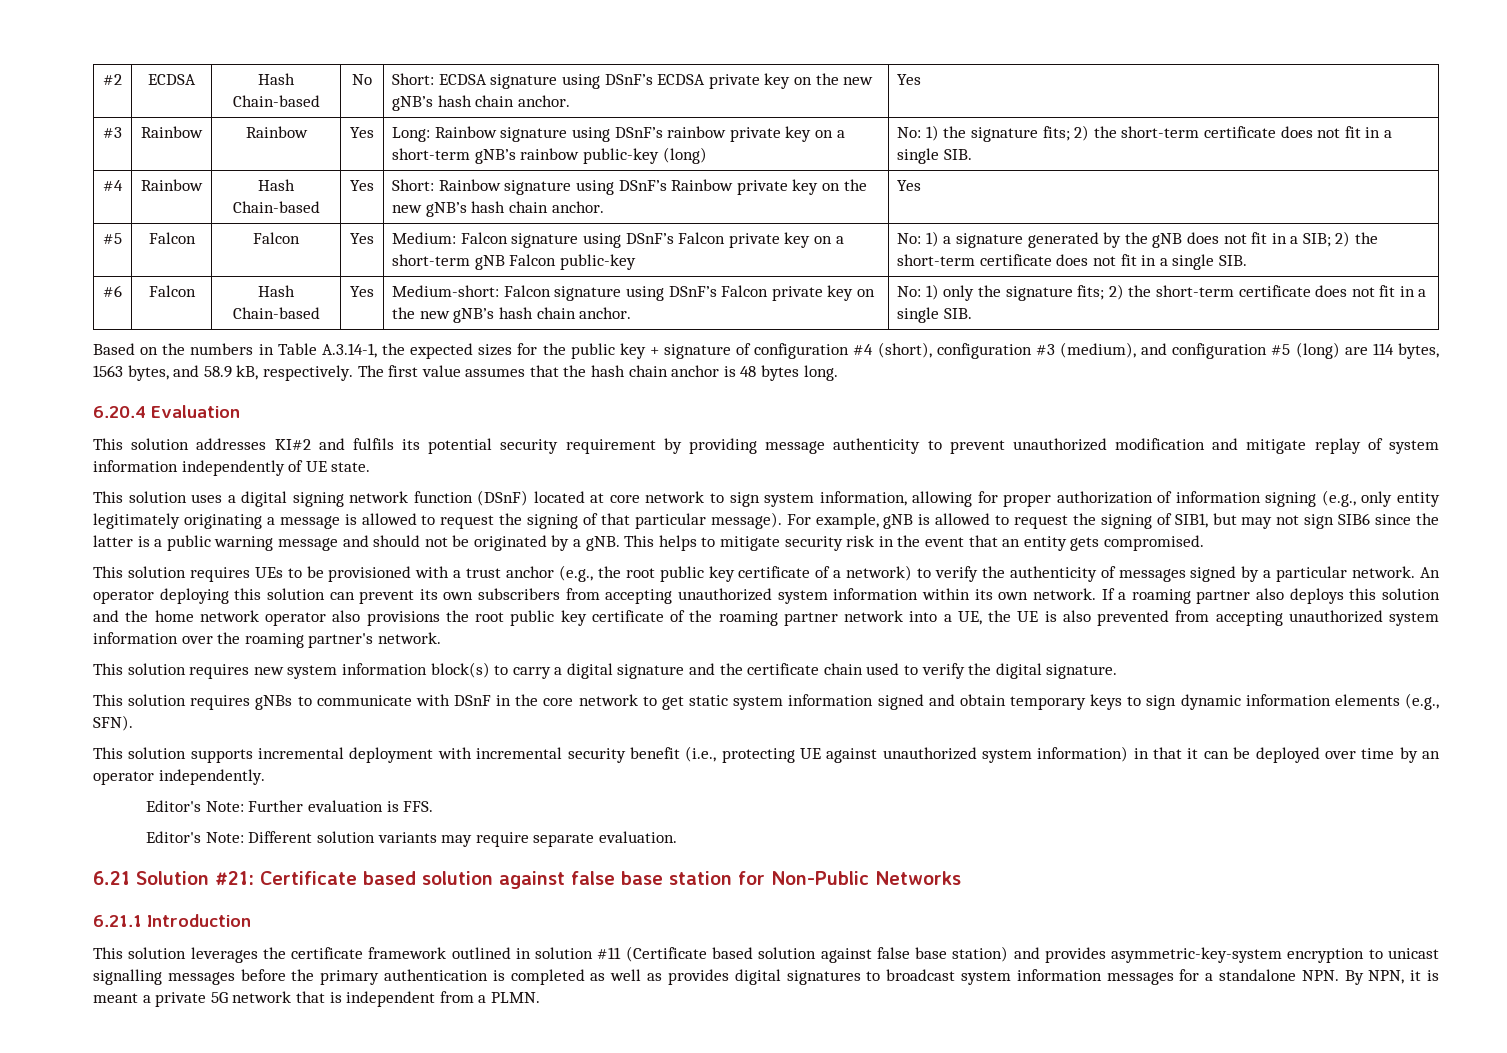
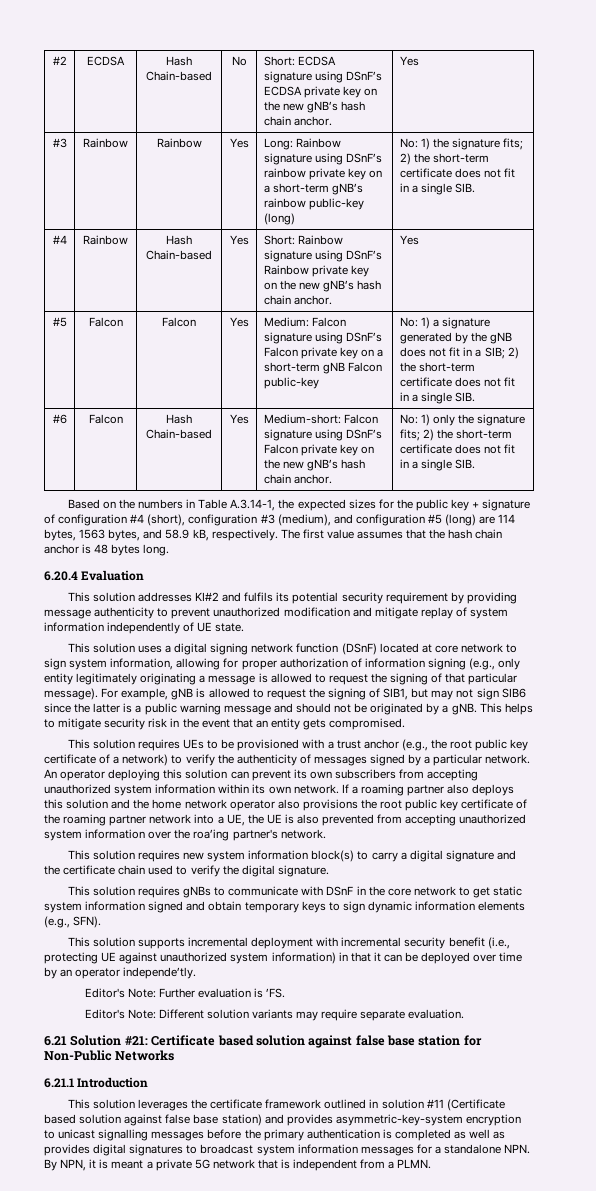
- If a roaming partner also deploys this solution and the home network operator also provisions the root public key certificate of the roaming partner network into a UE, the UE is also prevented from accepting unauthorized system information over the roaming partner's network.
+ If a roaming partner also deploys this solution and the home network operator also provisions the root public key certificate of the roaming partner network into a UE, the UE is also prevented from accepting unauthorized system information over the roa’ing partner's network.
- This solution supports incremental deployment with incremental security benefit (i.e., protecting UE against unauthorized system information) in that it can be deployed over time by an operator independently.
+ This solution supports incremental deployment with incremental security benefit (i.e., protecting UE against unauthorized system information) in that it can be deployed over time by an operator independe’tly.
- Editor's Note: Further evaluation is FFS.
+ Editor's Note: Further evaluation is ’FS.

